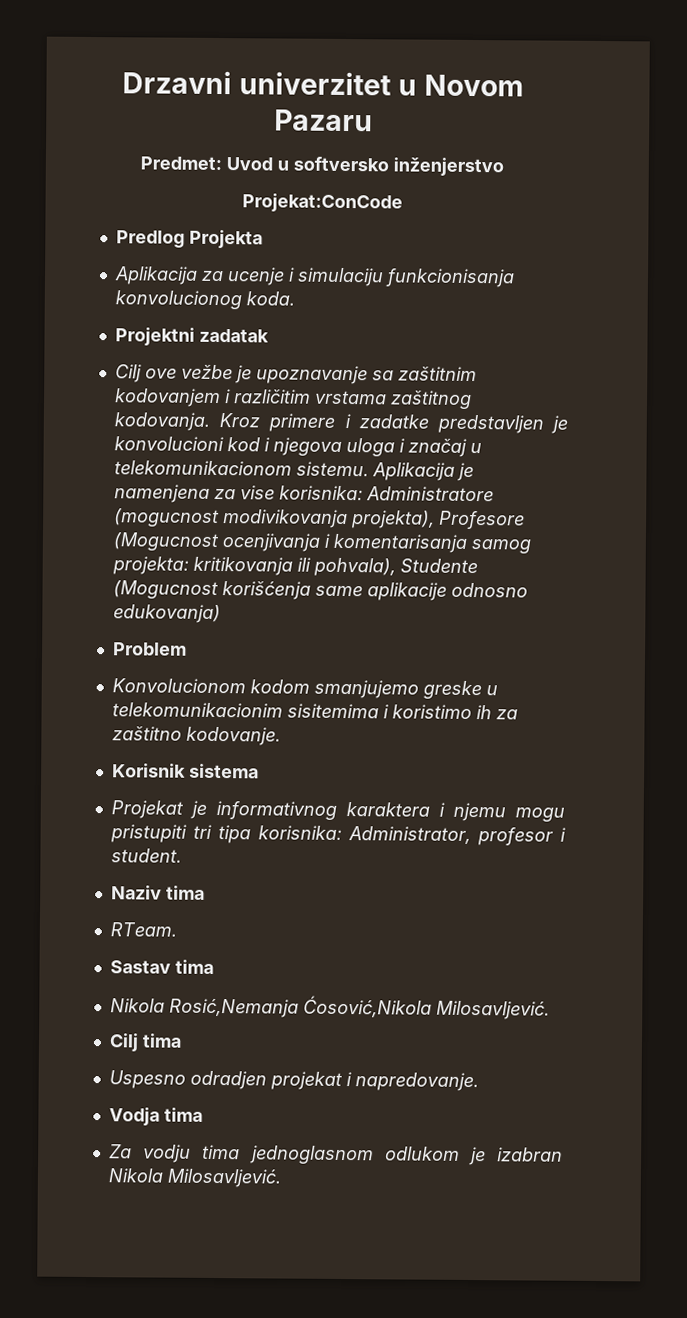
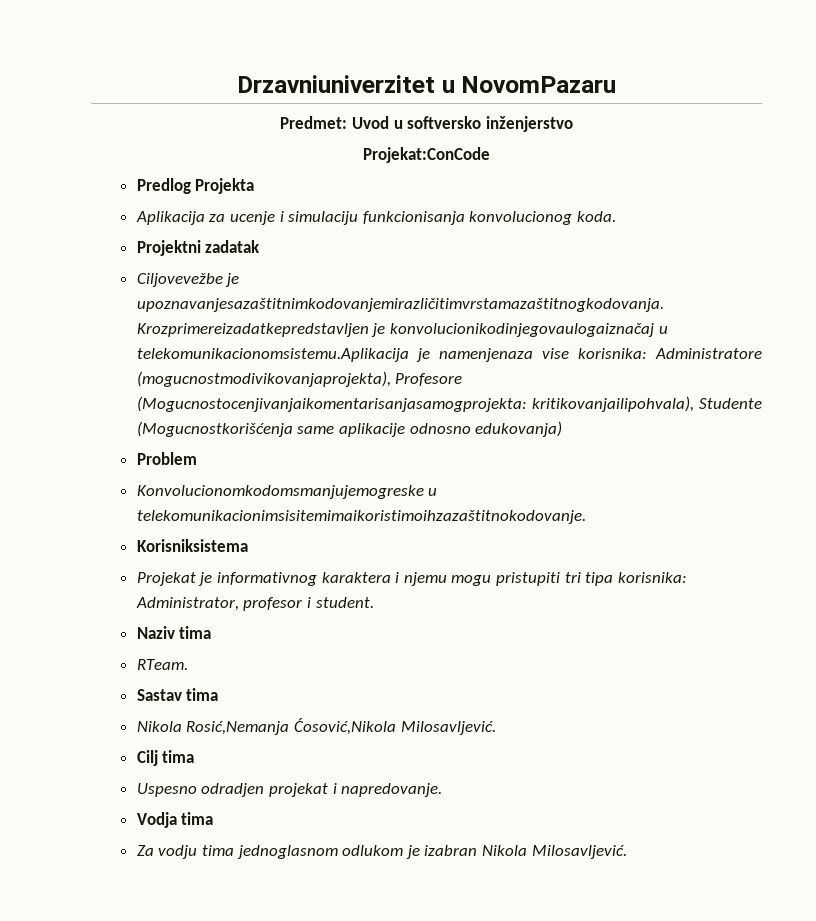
- Drzavni univerzitet u Novom Pazaru
+ Drzavniuniverzitet u NovomPazaru
- Cilj ove vežbe je upoznavanje sa zaštitnim kodovanjem i različitim vrstama zaštitnog kodovanja. Kroz primere i zadatke predstavljen je konvolucioni kod i njegova uloga i značaj u telekomunikacionom sistemu. Aplikacija je namenjena za vise korisnika: Administratore (mogucnost modivikovanja projekta), Profesore (Mogucnost ocenjivanja i komentarisanja samog projekta: kritikovanja ili pohvala), Studente (Mogucnost korišćenja same aplikacije odnosno edukovanja)
+ Ciljovevežbe je upoznavanjesazaštitnimkodovanjemirazličitimvrstamazaštitnogkodovanja. Krozprimereizadatkepredstavljen je konvolucionikodinjegovaulogaiznačaj u telekomunikacionomsistemu.Aplikacija je namenjenaza vise korisnika: Administratore (mogucnostmodivikovanjaprojekta), Profesore (Mogucnostocenjivanjaikomentarisanjasamogprojekta: kritikovanjailipohvala), Studente (Mogucnostkorišćenja same aplikacije odnosno edukovanja)
- Konvolucionom kodom smanjujemo greske u telekomunikacionim sisitemima i koristimo ih za zaštitno kodovanje.
- Korisnik sistema
+ Konvolucionomkodomsmanjujemogreske u telekomunikacionimsisitemimaikoristimoihzazaštitnokodovanje.
+ Korisniksistema

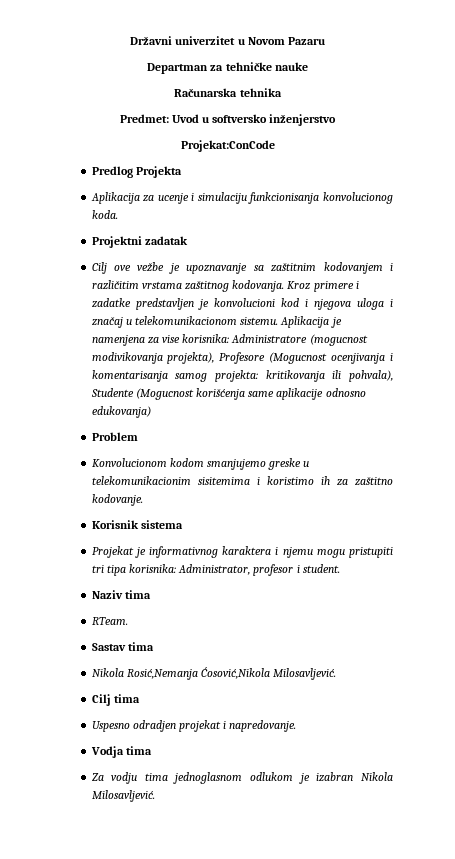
- Drzavniuniverzitet u NovomPazaru
+ Državni univerzitet u Novom Pazaru
+ Departman za tehničke nauke
+ Računarska tehnika
- Ciljovevežbe je upoznavanjesazaštitnimkodovanjemirazličitimvrstamazaštitnogkodovanja. Krozprimereizadatkepredstavljen je konvolucionikodinjegovaulogaiznačaj u telekomunikacionomsistemu.Aplikacija je namenjenaza vise korisnika: Administratore (mogucnostmodivikovanjaprojekta), Profesore (Mogucnostocenjivanjaikomentarisanjasamogprojekta: kritikovanjailipohvala), Studente (Mogucnostkorišćenja same aplikacije odnosno edukovanja)
+ Cilj ove vežbe je upoznavanje sa zaštitnim kodovanjem i različitim vrstama zaštitnog kodovanja. Kroz primere i zadatke predstavljen je konvolucioni kod i njegova uloga i značaj u telekomunikacionom sistemu. Aplikacija je namenjena za vise korisnika: Administratore (mogucnost modivikovanja projekta), Profesore (Mogucnost ocenjivanja i komentarisanja samog projekta: kritikovanja ili pohvala), Studente (Mogucnost korišćenja same aplikacije odnosno edukovanja)
- Konvolucionomkodomsmanjujemogreske u telekomunikacionimsisitemimaikoristimoihzazaštitnokodovanje.
- Korisniksistema
+ Konvolucionom kodom smanjujemo greske u telekomunikacionim sisitemima i koristimo ih za zaštitno kodovanje.
+ Korisnik sistema

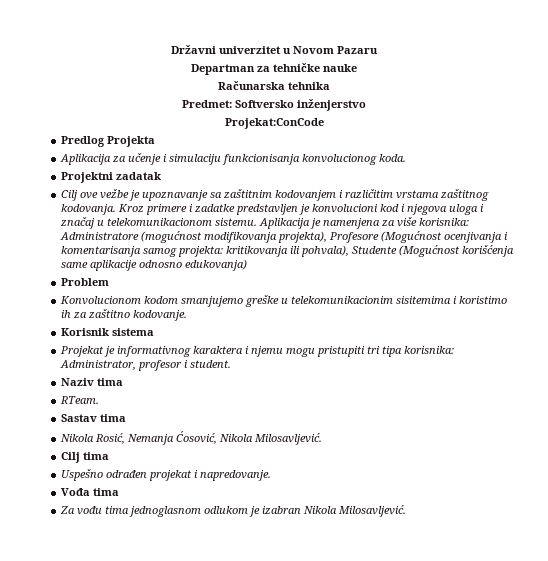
- Predmet: Uvod u softversko inženjerstvo
+ Predmet: Softversko inženjerstvo
- Aplikacija za ucenje i simulaciju funkcionisanja konvolucionog koda.
+ Aplikacija za učenje i simulaciju funkcionisanja konvolucionog koda.
- Aplikacija je namenjena za vise korisnika: Administratore (mogucnost modivikovanja projekta), Profesore (Mogucnost ocenjivanja i komentarisanja samog projekta: kritikovanja ili pohvala), Studente (Mogucnost korišćenja same aplikacije odnosno edukovanja)
+ Aplikacija je namenjena za više korisnika: Administratore (mogućnost modifikovanja projekta), Profesore (Mogućnost ocenjivanja i komentarisanja samog projekta: kritikovanja ili pohvala), Studente (Mogućnost korišćenja same aplikacije odnosno edukovanja)
- Konvolucionom kodom smanjujemo greske u telekomunikacionim sisitemima i koristimo ih za zaštitno kodovanje.
+ Konvolucionom kodom smanjujemo greške u telekomunikacionim sisitemima i koristimo ih za zaštitno kodovanje.
- Nikola Rosić,Nemanja Ćosović,Nikola Milosavljević.
+ Nikola Rosić, Nemanja Ćosović, Nikola Milosavljević.
- Uspesno odradjen projekat i napredovanje.
+ Uspešno odrađen projekat i napredovanje.
- Vodja tima
+ Vođa tima
- Za vodju tima jednoglasnom odlukom je izabran Nikola Milosavljević.
+ Za vođu tima jednoglasnom odlukom je izabran Nikola Milosavljević.

